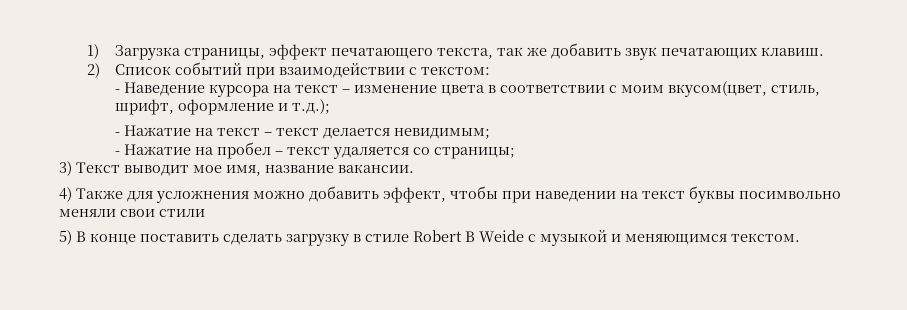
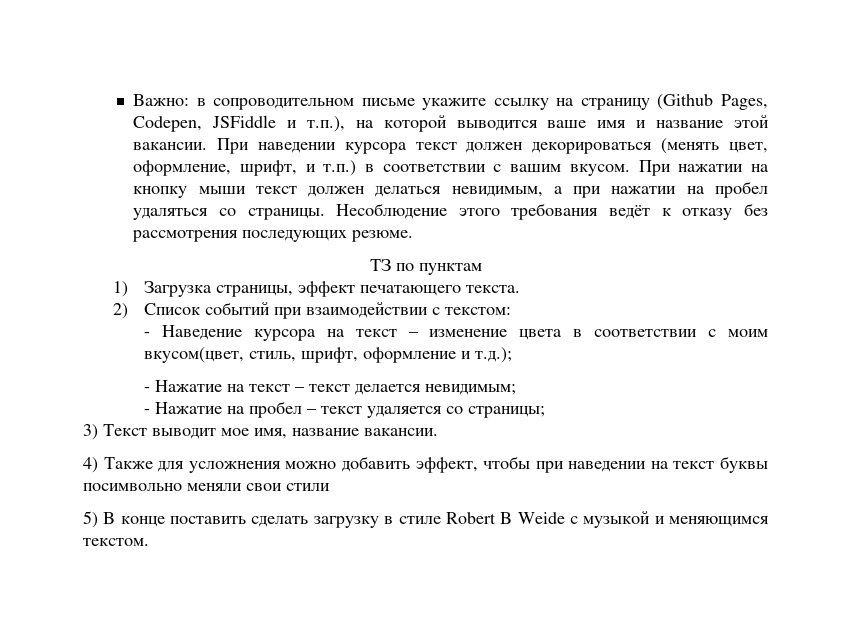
+ Важно: в сопроводительном письме укажите ссылку на страницу (Github Pages, Codepen, JSFiddle и т.п.), на которой выводится ваше имя и название этой вакансии. При наведении курсора текст должен декорироваться (менять цвет, оформление, шрифт, и т.п.) в соответствии с вашим вкусом. При нажатии на кнопку мыши текст должен делаться невидимым, а при нажатии на пробел удаляться со страницы. Несоблюдение этого требования ведёт к отказу без рассмотрения последующих резюме.
+ ТЗ по пунктам
- 1) Загрузка страницы, эффект печатающего текста, так же добавить звук печатающих клавиш.
+ 1) Загрузка страницы, эффект печатающего текста.

